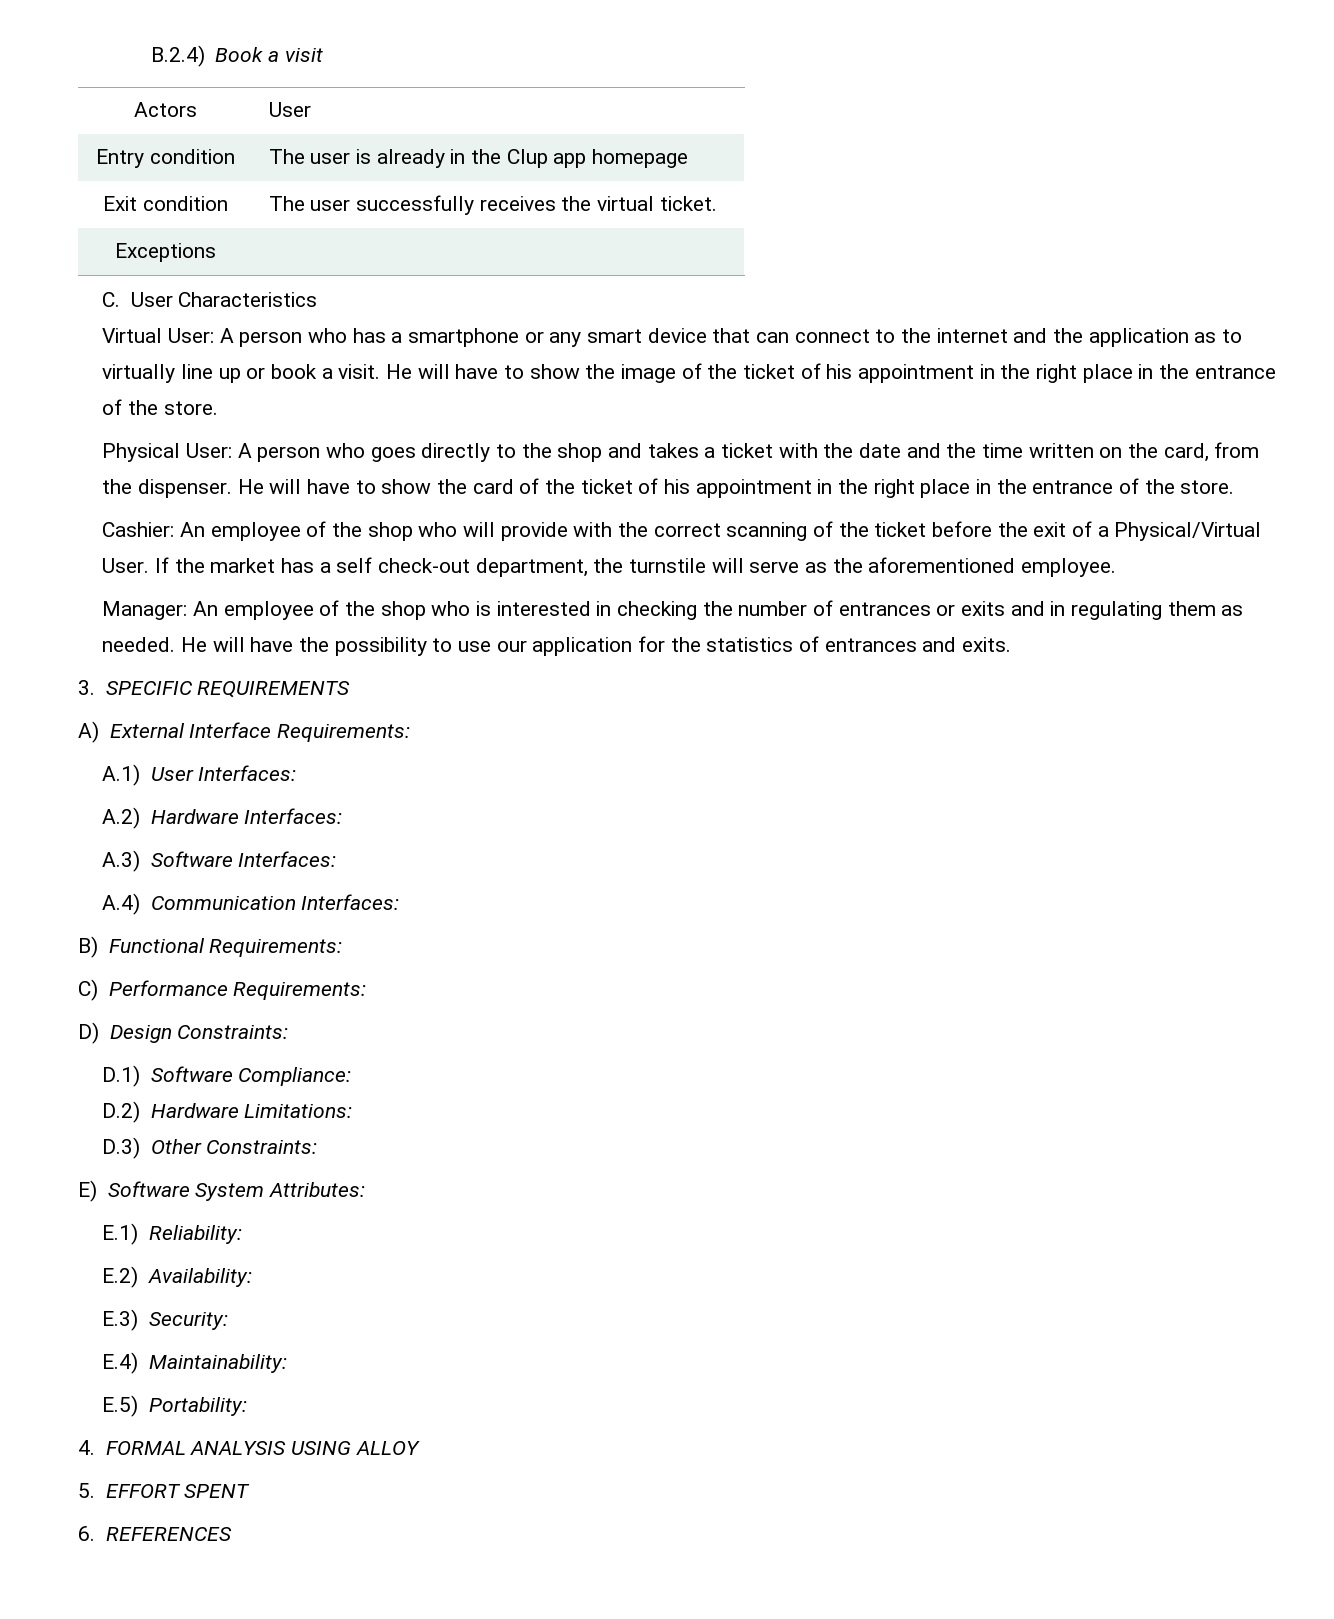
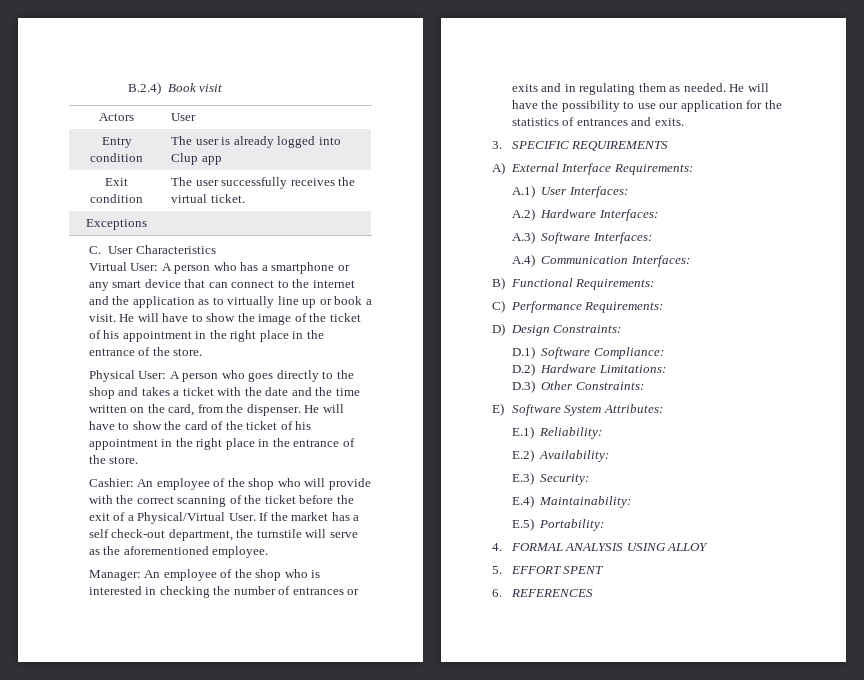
- B.2.4) Book a visit
+ B.2.4) Book visit
- Entry condition | The user is already in the Clup app homepage
+ Entry condition | The user is already logged into Clup app

